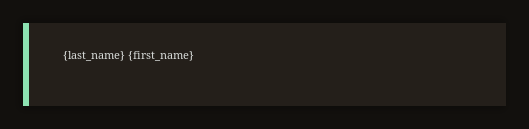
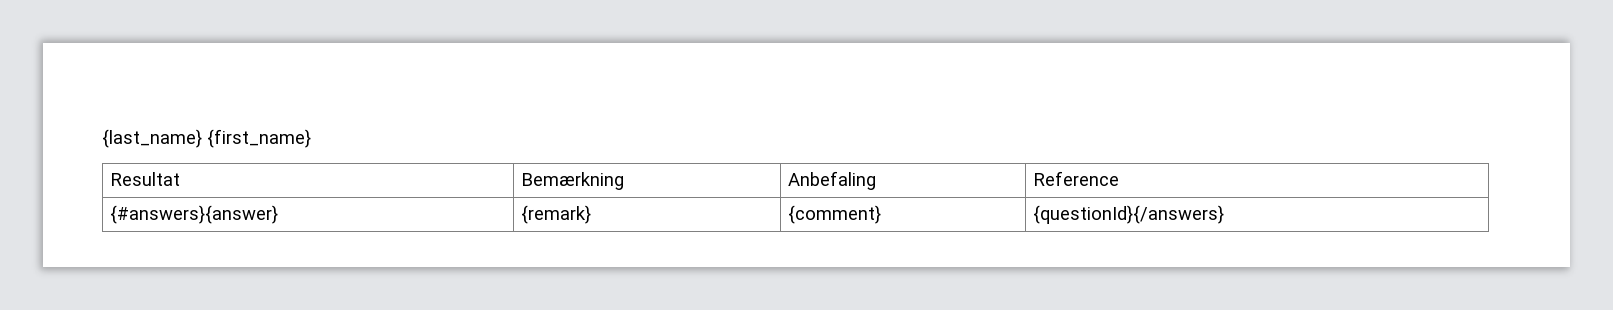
+ Resultat | Bemærkning | Anbefaling | Reference
+ {#answers}{answer} | {remark} | {comment} | {questionId}{/answers}

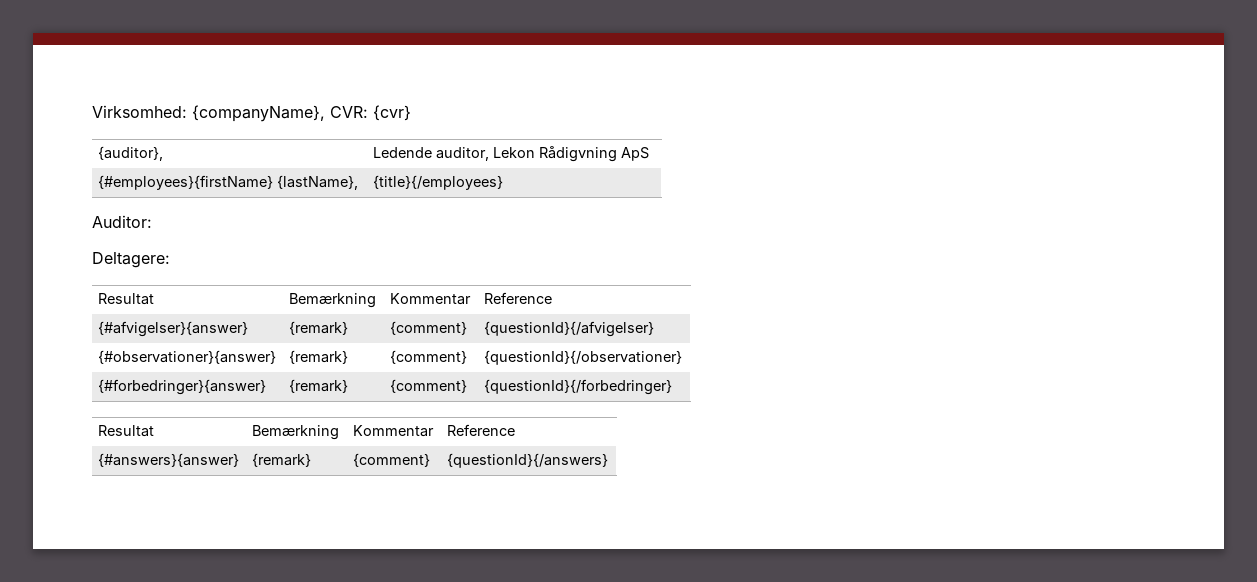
- {last_name} {first_name}
- Resultat | Bemærkning | Anbefaling | Reference
+ Virksomhed: {companyName}, CVR: {cvr}
+ {auditor}, | Ledende auditor, Lekon Rådigvning ApS
+ {#employees}{firstName} {lastName}, | {title}{/employees}
+ Auditor:
+ Deltagere:
+ Resultat | Bemærkning | Kommentar | Reference
+ {#afvigelser}{answer} | {remark} | {comment} | {questionId}{/afvigelser}
+ {#observationer}{answer} | {remark} | {comment} | {questionId}{/observationer}
+ {#forbedringer}{answer} | {remark} | {comment} | {questionId}{/forbedringer}
+ Resultat | Bemærkning | Kommentar | Reference

